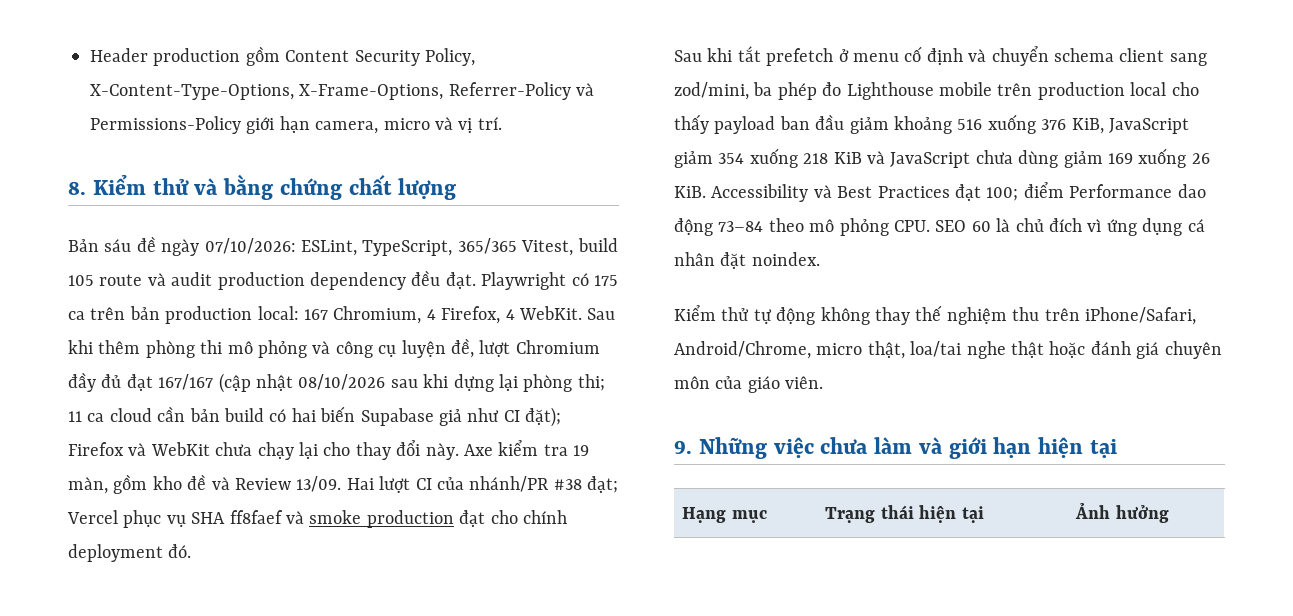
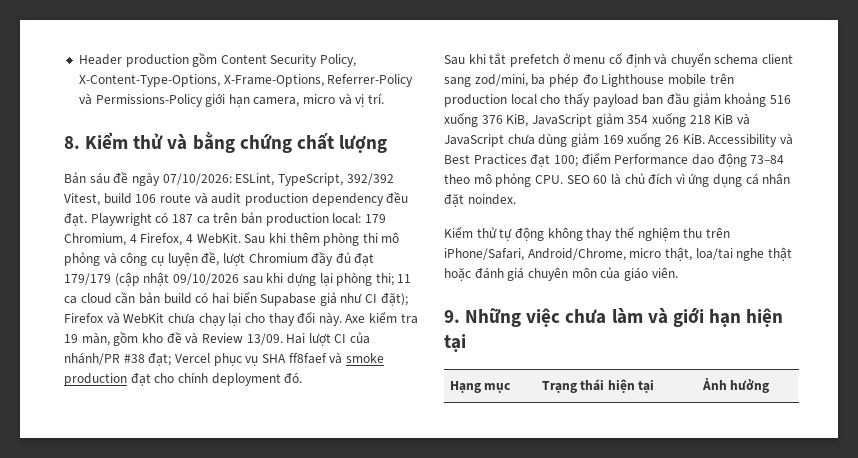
- Bản sáu đề ngày 07/10/2026: ESLint, TypeScript, 365/365 Vitest, build 105 route và audit production dependency đều đạt.
+ Bản sáu đề ngày 07/10/2026: ESLint, TypeScript, 392/392 Vitest, build 106 route và audit production dependency đều đạt.
- Playwright có 175 ca trên bản production local: 167 Chromium, 4 Firefox, 4 WebKit.
+ Playwright có 187 ca trên bản production local: 179 Chromium, 4 Firefox, 4 WebKit.
- Sau khi thêm phòng thi mô phỏng và công cụ luyện đề, lượt Chromium đầy đủ đạt 167/167 (cập nhật 08/10/2026 sau khi dựng lại phòng thi; 11 ca cloud cần bản build có hai biến Supabase giả như CI đặt); Firefox và WebKit chưa chạy lại cho thay đổi này.
+ Sau khi thêm phòng thi mô phỏng và công cụ luyện đề, lượt Chromium đầy đủ đạt 179/179 (cập nhật 09/10/2026 sau khi dựng lại phòng thi; 11 ca cloud cần bản build có hai biến Supabase giả như CI đặt); Firefox và WebKit chưa chạy lại cho thay đổi này.

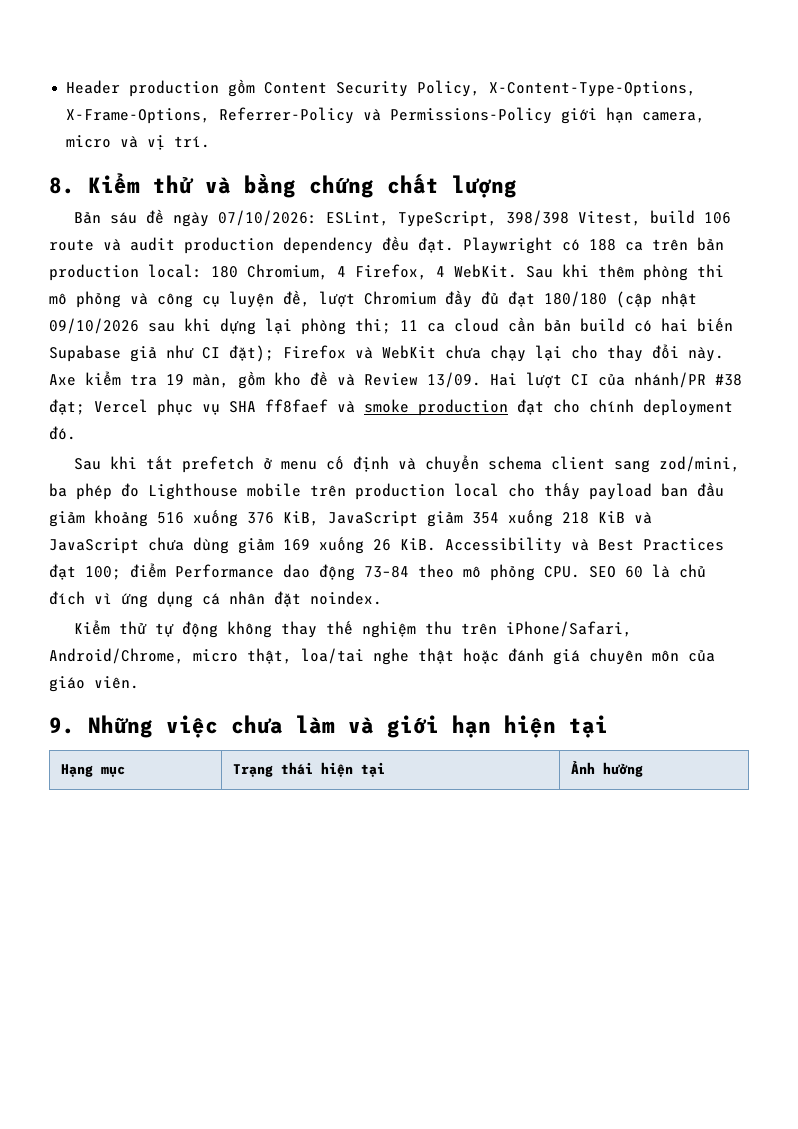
- Bản sáu đề ngày 07/10/2026: ESLint, TypeScript, 392/392 Vitest, build 106 route và audit production dependency đều đạt.
+ Bản sáu đề ngày 07/10/2026: ESLint, TypeScript, 398/398 Vitest, build 106 route và audit production dependency đều đạt.
- Playwright có 187 ca trên bản production local: 179 Chromium, 4 Firefox, 4 WebKit.
+ Playwright có 188 ca trên bản production local: 180 Chromium, 4 Firefox, 4 WebKit.
- Sau khi thêm phòng thi mô phỏng và công cụ luyện đề, lượt Chromium đầy đủ đạt 179/179 (cập nhật 09/10/2026 sau khi dựng lại phòng thi; 11 ca cloud cần bản build có hai biến Supabase giả như CI đặt); Firefox và WebKit chưa chạy lại cho thay đổi này.
+ Sau khi thêm phòng thi mô phỏng và công cụ luyện đề, lượt Chromium đầy đủ đạt 180/180 (cập nhật 09/10/2026 sau khi dựng lại phòng thi; 11 ca cloud cần bản build có hai biến Supabase giả như CI đặt); Firefox và WebKit chưa chạy lại cho thay đổi này.

